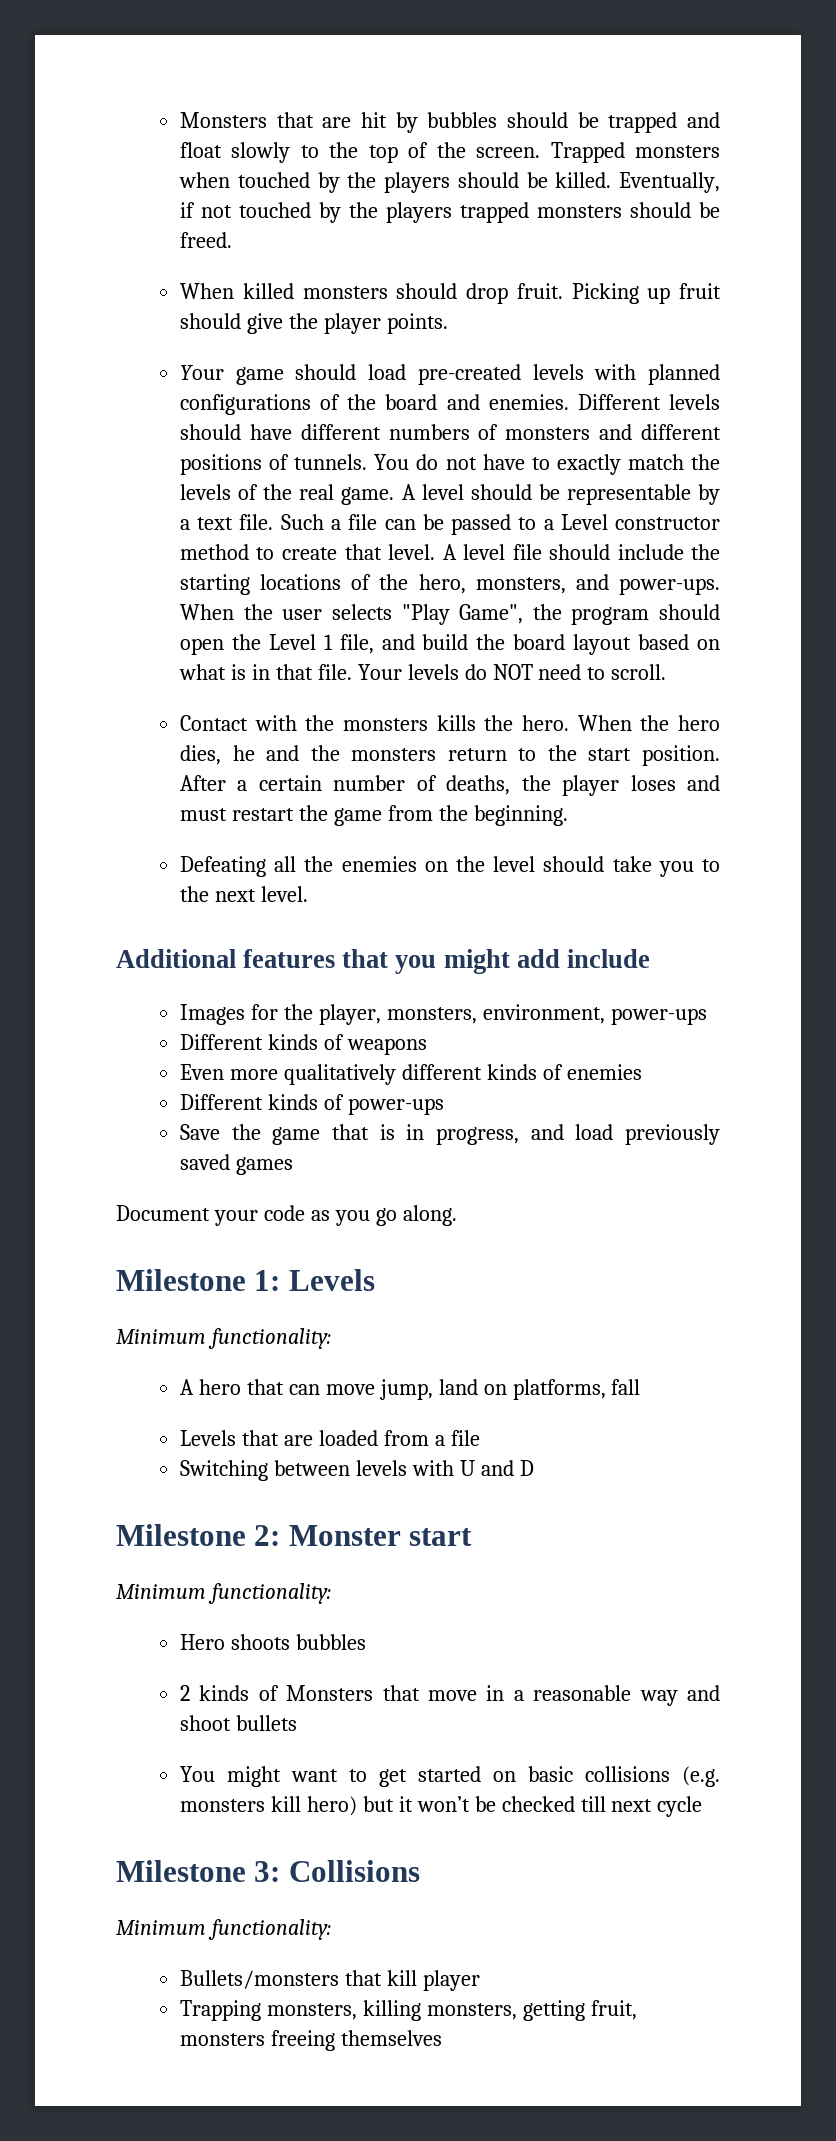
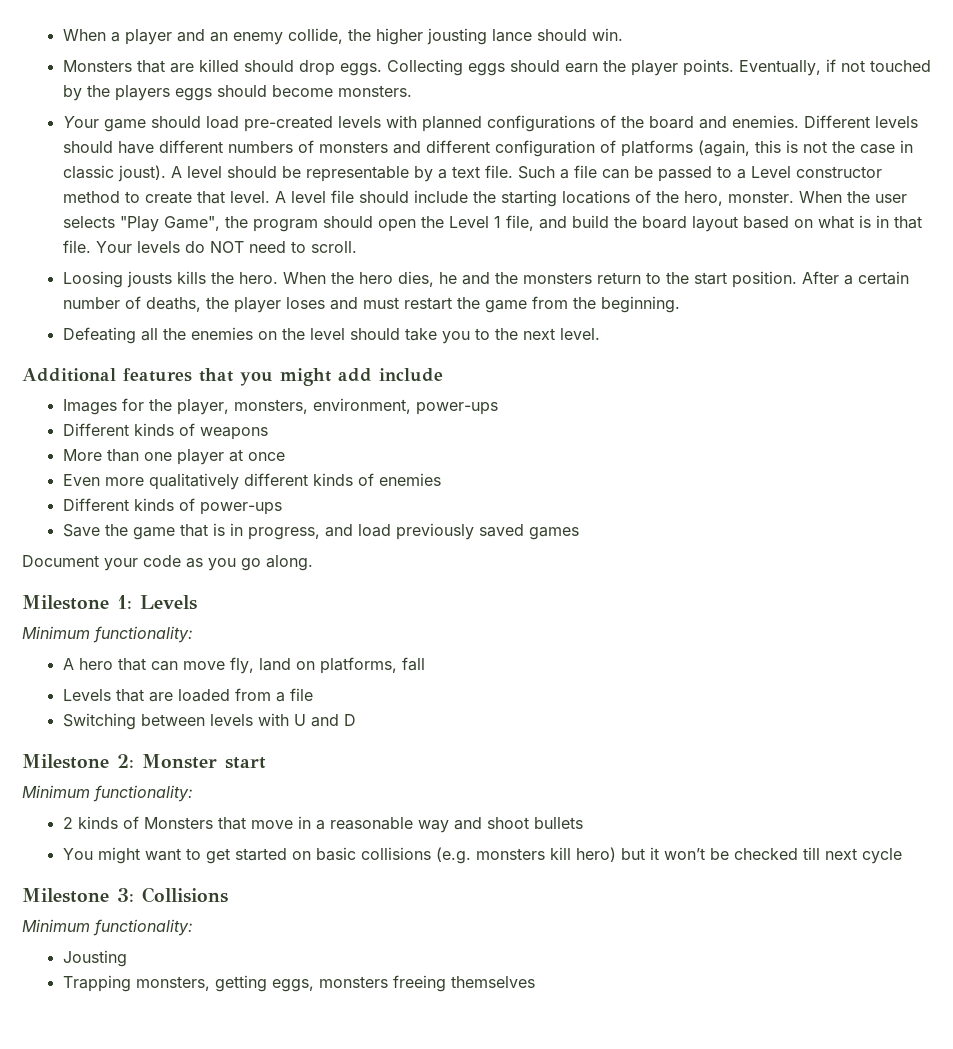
- Monsters that are hit by bubbles should be trapped and float slowly to the top of the screen. Trapped monsters when touched by the players should be killed.
+ When a player and an enemy collide, the higher jousting lance should win.
+ Monsters that are killed should drop eggs. Collecting eggs should earn the player points.
- Eventually, if not touched by the players trapped monsters should be freed.
- When killed monsters should drop fruit. Picking up fruit should give the player points.
+ Eventually, if not touched by the players eggs should become monsters.
- Different levels should have different numbers of monsters and different positions of tunnels. You do not have to exactly match the levels of the real game.
+ Different levels should have different numbers of monsters and different configuration of platforms (again, this is not the case in classic joust).
- A level file should include the starting locations of the hero, monsters, and power-ups.
+ A level file should include the starting locations of the hero, monster.
- Contact with the monsters kills the hero.
+ Loosing jousts kills the hero.
+ More than one player at once
- A hero that can move jump, land on platforms, fall
+ A hero that can move fly, land on platforms, fall
- Hero shoots bubbles
- Bullets/monsters that kill player
- Trapping monsters, killing monsters, getting fruit, monsters freeing themselves
+ Jousting
+ Trapping monsters, getting eggs, monsters freeing themselves

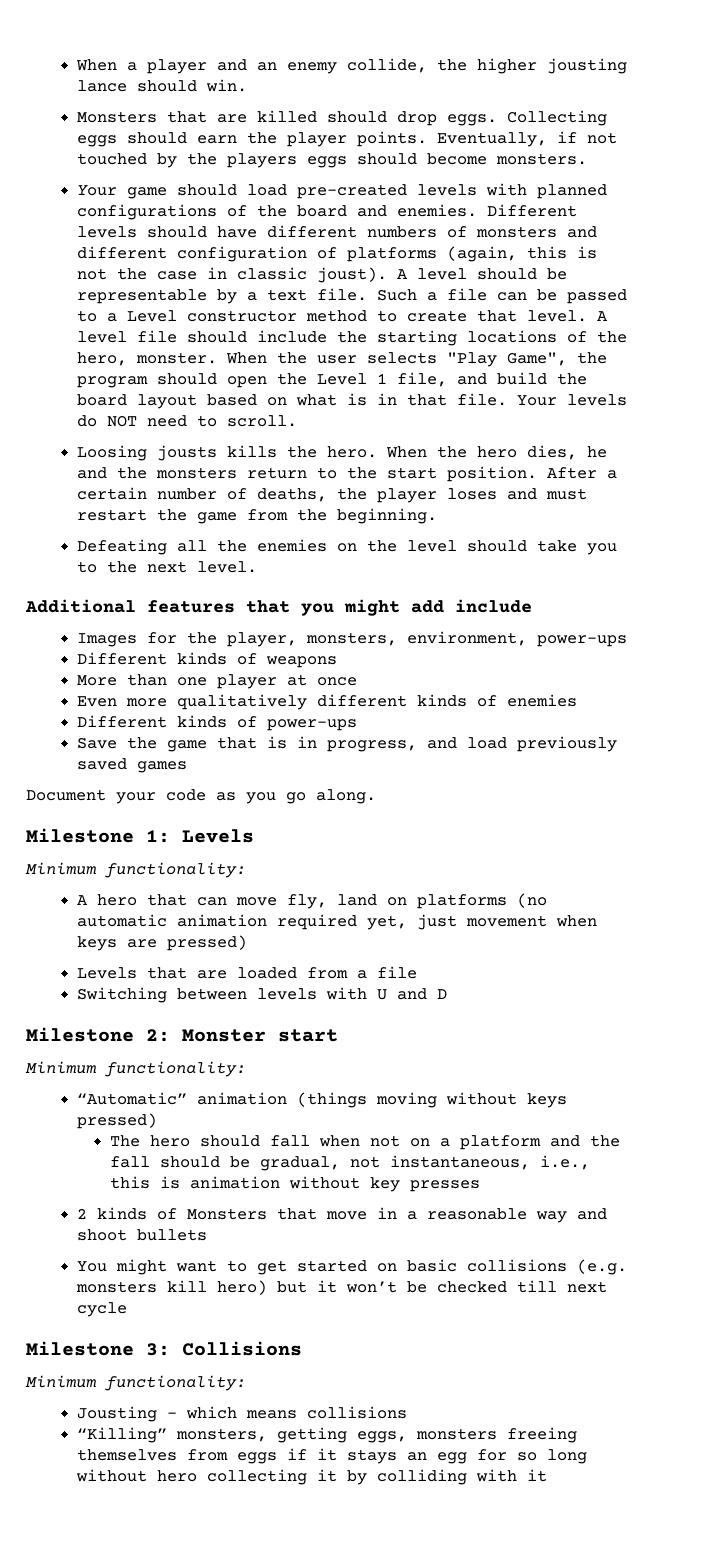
- A hero that can move fly, land on platforms, fall
+ A hero that can move fly, land on platforms (no automatic animation required yet, just movement when keys are pressed)
+ “Automatic” animation (things moving without keys pressed)
+ The hero should fall when not on a platform and the fall should be gradual, not instantaneous, i.e., this is animation without key presses
- Jousting
- Trapping monsters, getting eggs, monsters freeing themselves
+ Jousting – which means collisions
+ “Killing” monsters, getting eggs, monsters freeing themselves from eggs if it stays an egg for so long without hero collecting it by colliding with it

